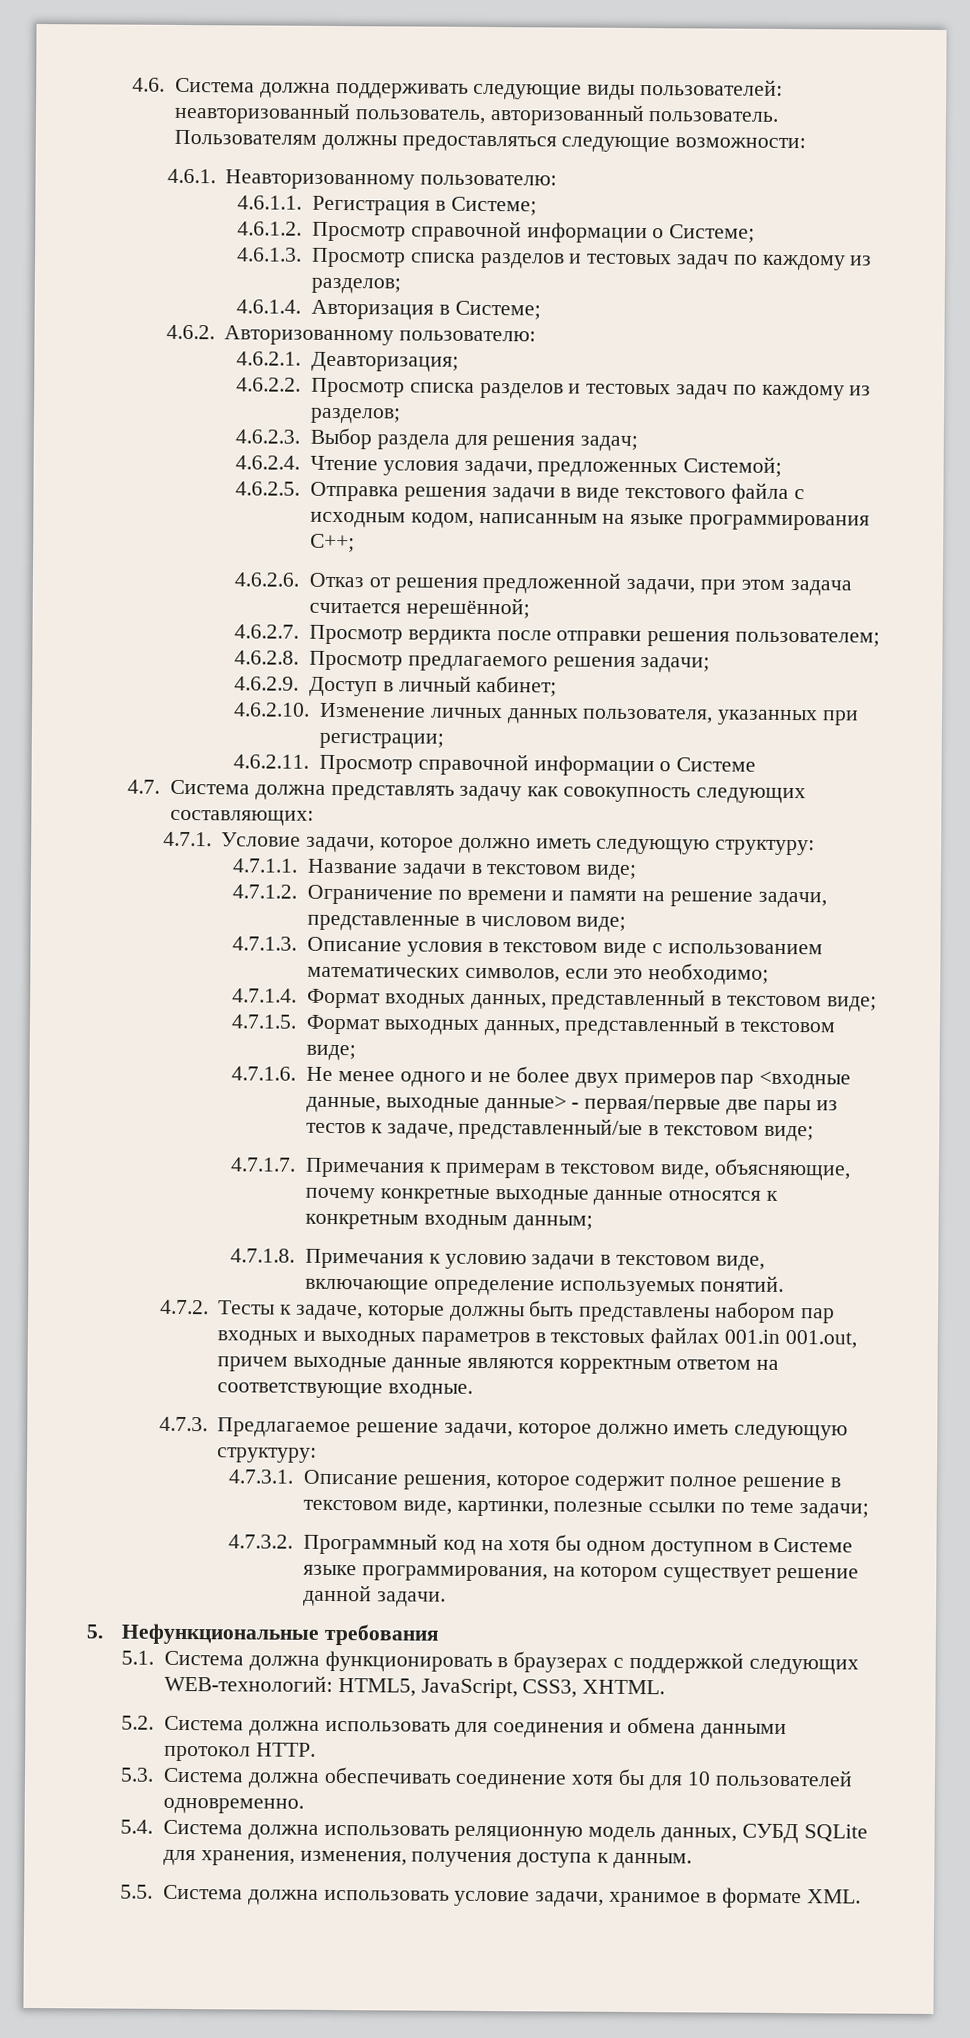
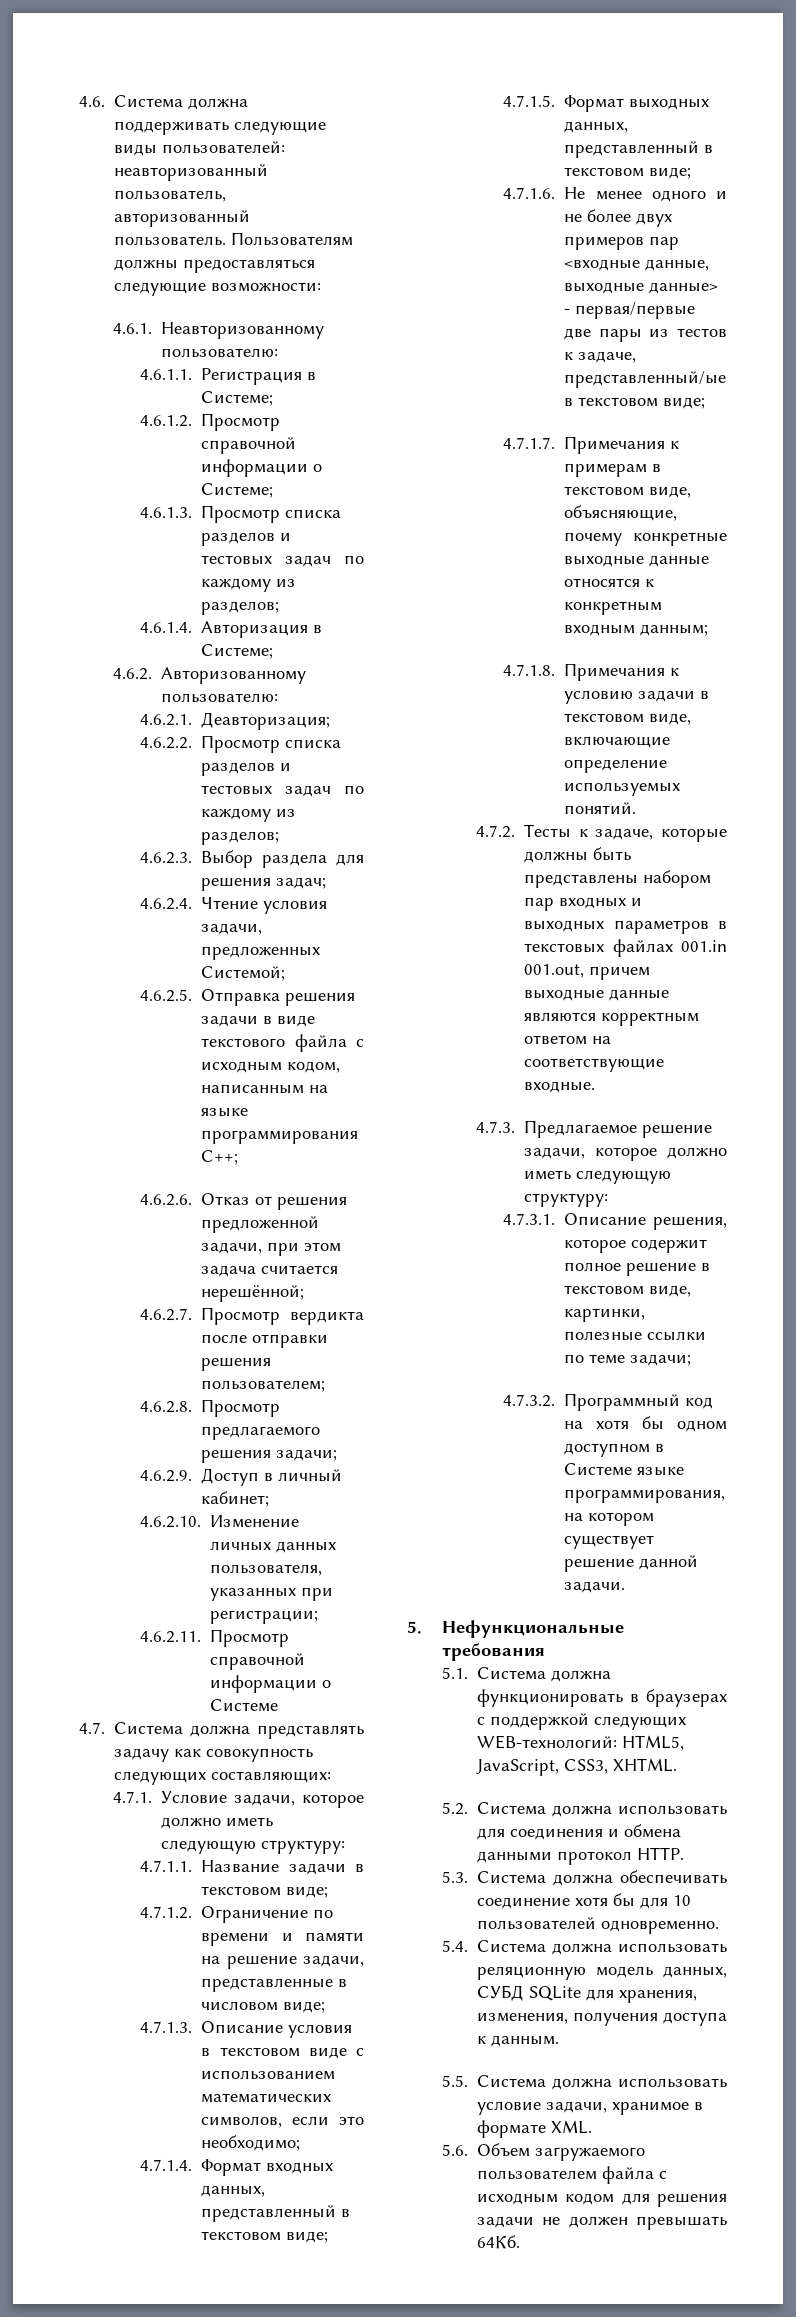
+ 5.6. Объем загружаемого пользователем файла с исходным кодом для решения задачи не должен превышать 64Кб.

